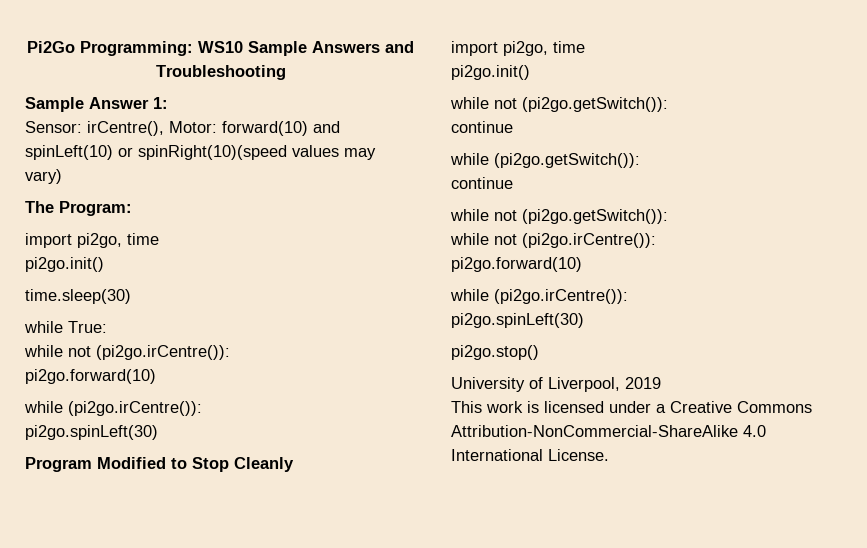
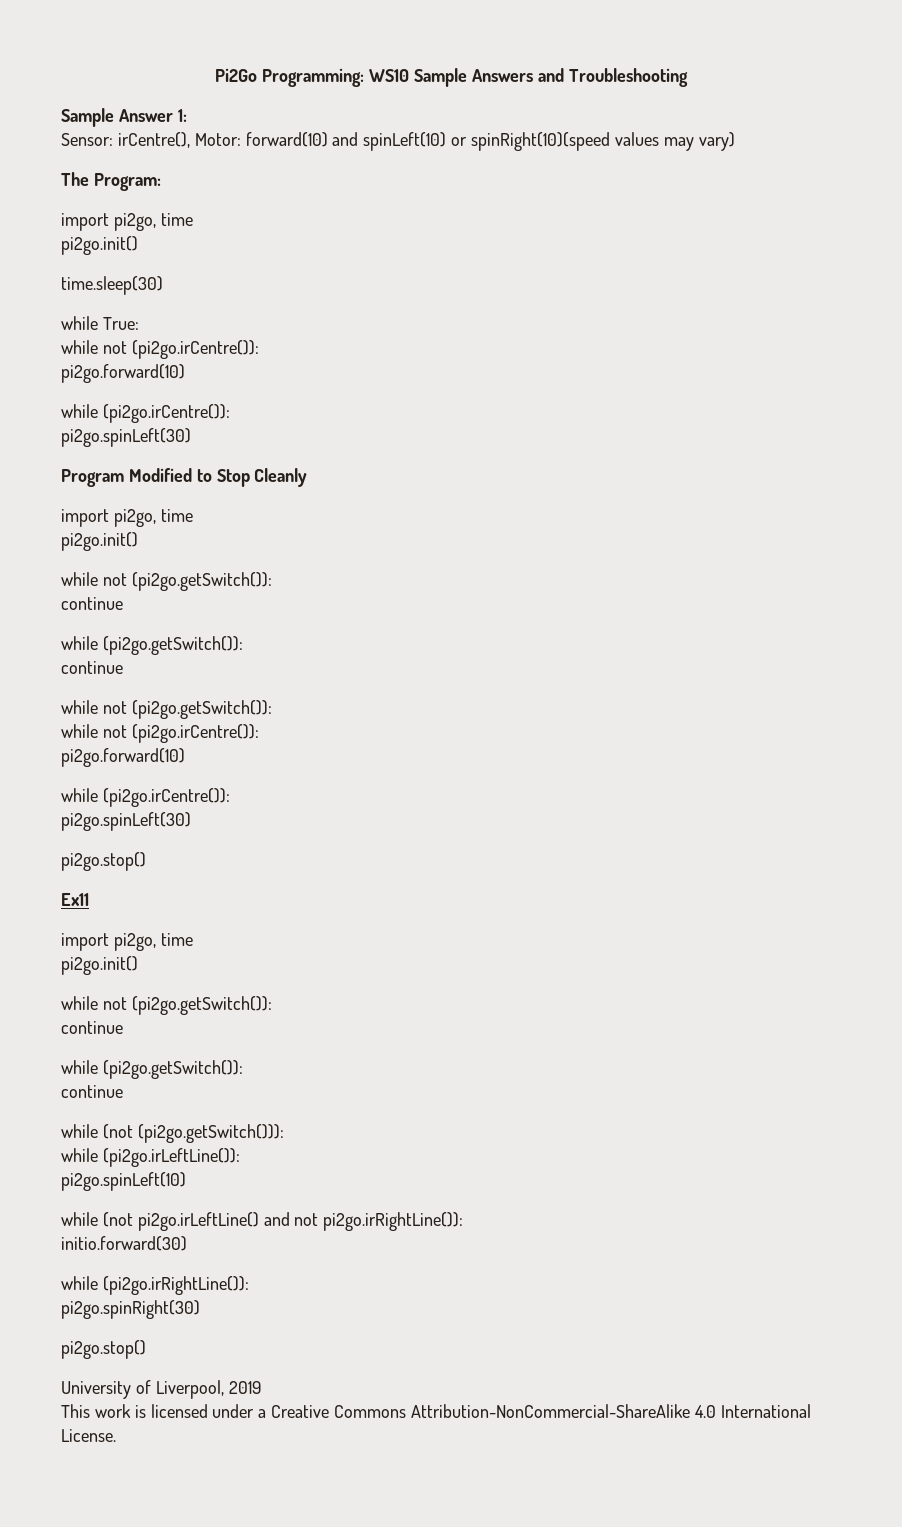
+ Ex11
+ import pi2go, time
+ pi2go.init()
+ while not (pi2go.getSwitch()):
+ continue
+ while (pi2go.getSwitch()):
+ continue
+ while (not (pi2go.getSwitch())):
+ while (pi2go.irLeftLine()):
+ pi2go.spinLeft(10)
+ while (not pi2go.irLeftLine() and not pi2go.irRightLine()):
+ initio.forward(30)
+ while (pi2go.irRightLine()):
+ pi2go.spinRight(30)
+ pi2go.stop()

